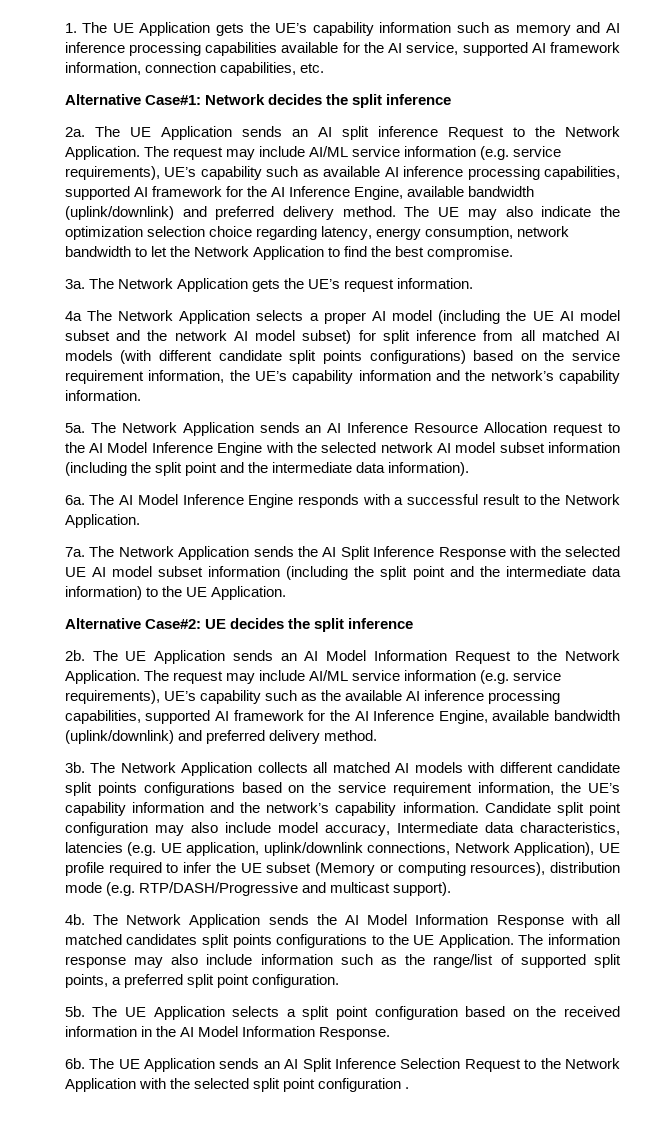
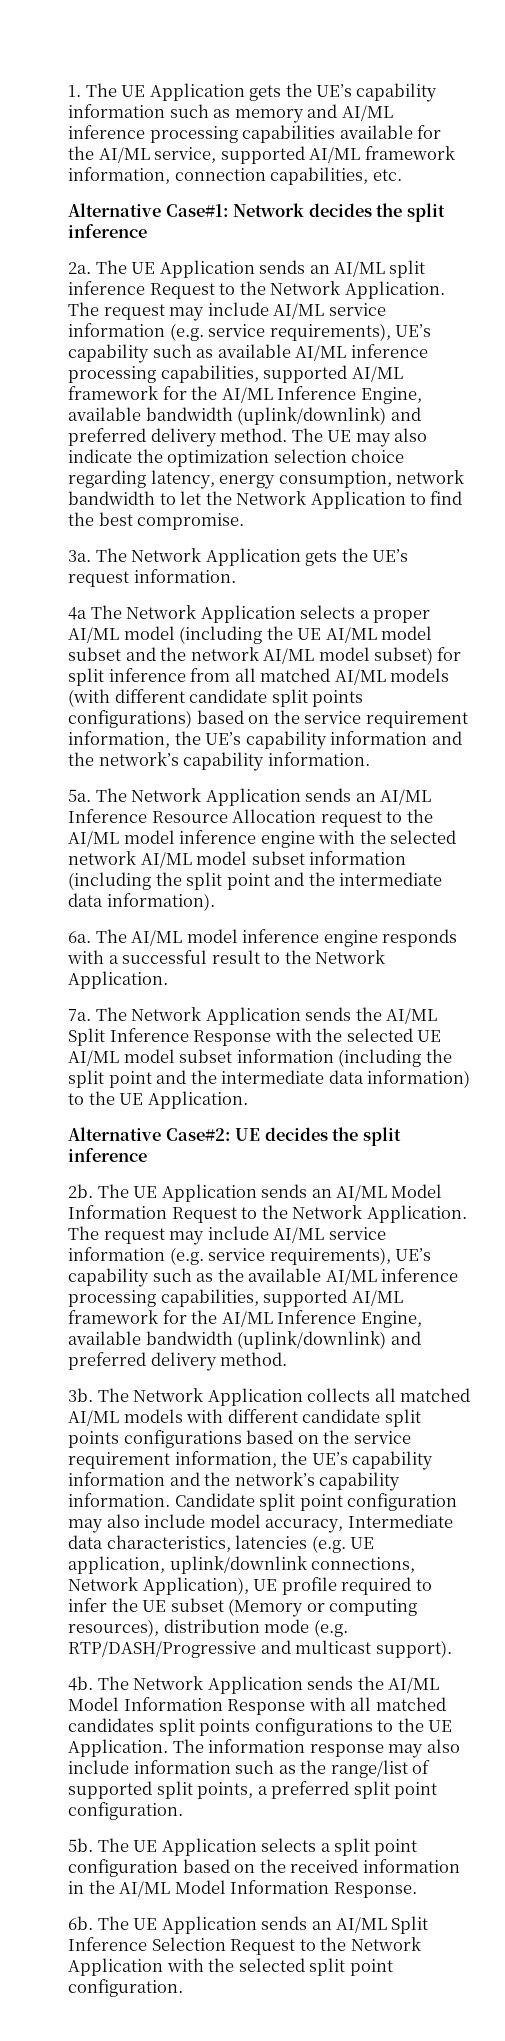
- 1. The UE Application gets the UE’s capability information such as memory and AI inference processing capabilities available for the AI service, supported AI framework information, connection capabilities, etc.
+ 1. The UE Application gets the UE’s capability information such as memory and AI/ML inference processing capabilities available for the AI/ML service, supported AI/ML framework information, connection capabilities, etc.
- The UE Application sends an AI split inference Request to the Network Application.
+ The UE Application sends an AI/ML split inference Request to the Network Application.
- The request may include AI/ML service information (e.g. service requirements), UE’s capability such as available AI inference processing capabilities, supported AI framework for the AI Inference Engine, available bandwidth (uplink/downlink) and preferred delivery method.
+ The request may include AI/ML service information (e.g. service requirements), UE’s capability such as available AI/ML inference processing capabilities, supported AI/ML framework for the AI/ML Inference Engine, available bandwidth (uplink/downlink) and preferred delivery method.
- 4a The Network Application selects a proper AI model (including the UE AI model subset and the network AI model subset) for split inference from all matched AI models (with different candidate split points configurations) based on the service requirement information, the UE’s capability information and the network’s capability information.
+ 4a The Network Application selects a proper AI/ML model (including the UE AI/ML model subset and the network AI/ML model subset) for split inference from all matched AI/ML models (with different candidate split points configurations) based on the service requirement information, the UE’s capability information and the network’s capability information.
- The Network Application sends an AI Inference Resource Allocation request to the AI Model Inference Engine with the selected network AI model subset information (including the split point and the intermediate data information).
+ The Network Application sends an AI/ML Inference Resource Allocation request to the AI/ML model inference engine with the selected network AI/ML model subset information (including the split point and the intermediate data information).
- The AI Model Inference Engine responds with a successful result to the Network Application.
+ The AI/ML model inference engine responds with a successful result to the Network Application.
- The Network Application sends the AI Split Inference Response with the selected UE AI model subset information (including the split point and the intermediate data information) to the UE Application.
+ The Network Application sends the AI/ML Split Inference Response with the selected UE AI/ML model subset information (including the split point and the intermediate data information) to the UE Application.
- The UE Application sends an AI Model Information Request to the Network Application.
+ The UE Application sends an AI/ML Model Information Request to the Network Application.
- The request may include AI/ML service information (e.g. service requirements), UE’s capability such as the available AI inference processing capabilities, supported AI framework for the AI Inference Engine, available bandwidth (uplink/downlink) and preferred delivery method.
+ The request may include AI/ML service information (e.g. service requirements), UE’s capability such as the available AI/ML inference processing capabilities, supported AI/ML framework for the AI/ML Inference Engine, available bandwidth (uplink/downlink) and preferred delivery method.
- The Network Application collects all matched AI models with different candidate split points configurations based on the service requirement information, the UE’s capability information and the network’s capability information.
+ The Network Application collects all matched AI/ML models with different candidate split points configurations based on the service requirement information, the UE’s capability information and the network’s capability information.
- The Network Application sends the AI Model Information Response with all matched candidates split points configurations to the UE Application.
+ The Network Application sends the AI/ML Model Information Response with all matched candidates split points configurations to the UE Application.
- The UE Application selects a split point configuration based on the received information in the AI Model Information Response.
+ The UE Application selects a split point configuration based on the received information in the AI/ML Model Information Response.
- The UE Application sends an AI Split Inference Selection Request to the Network Application with the selected split point configuration .
+ The UE Application sends an AI/ML Split Inference Selection Request to the Network Application with the selected split point configuration.

